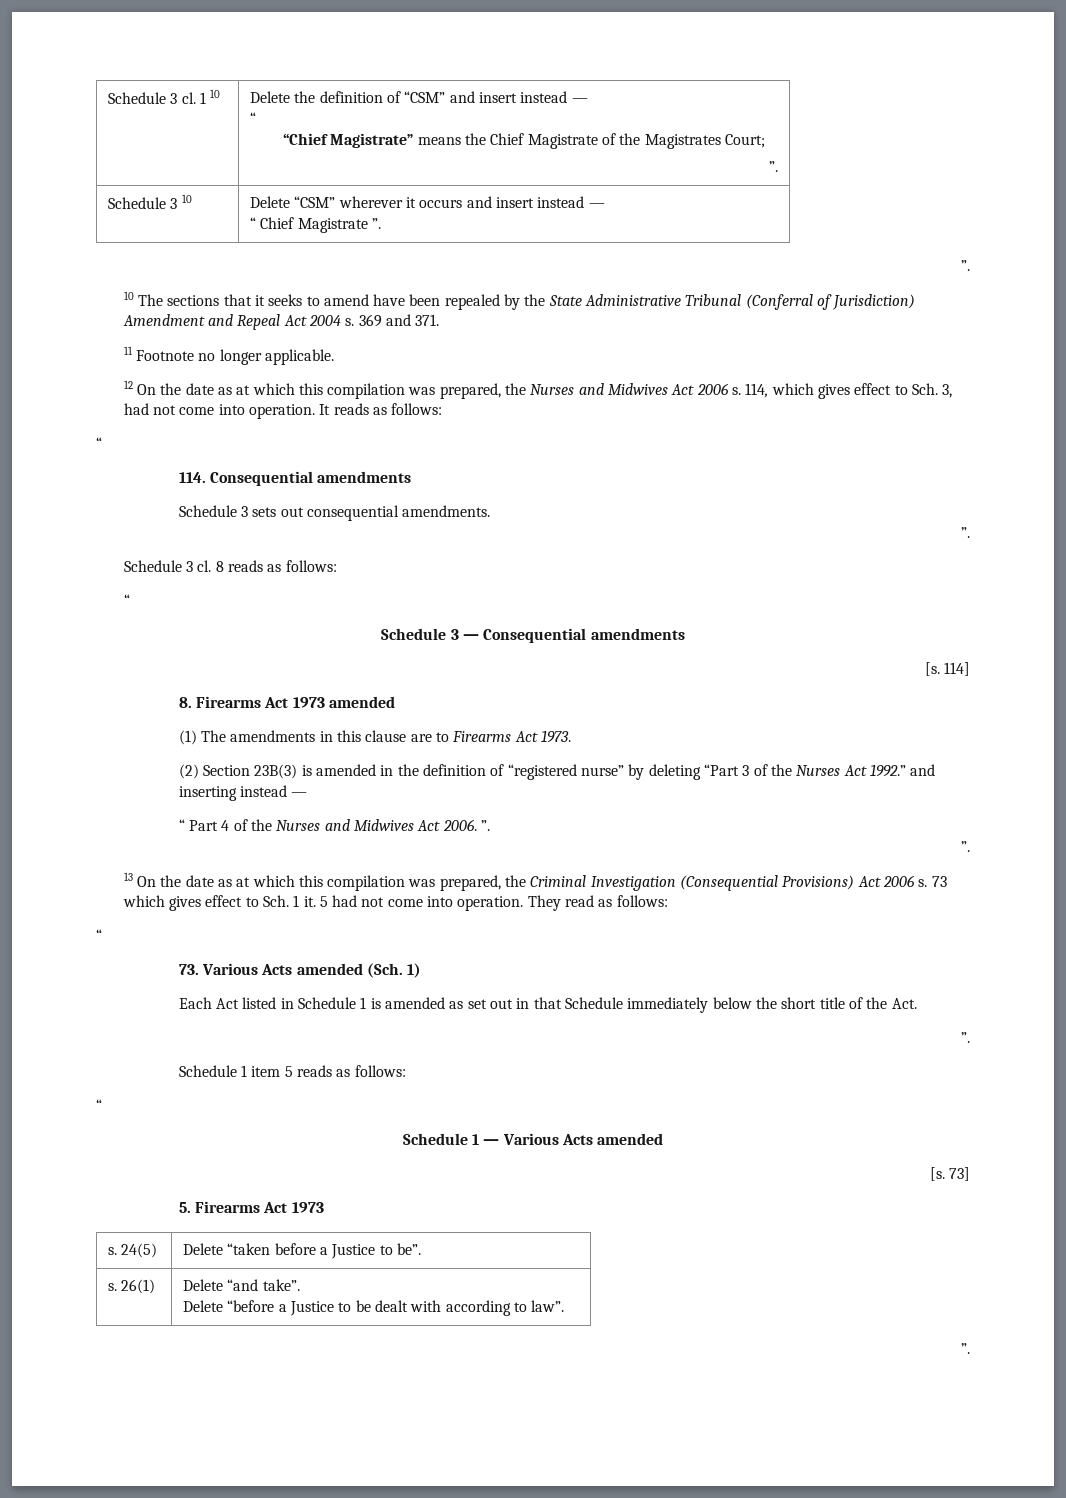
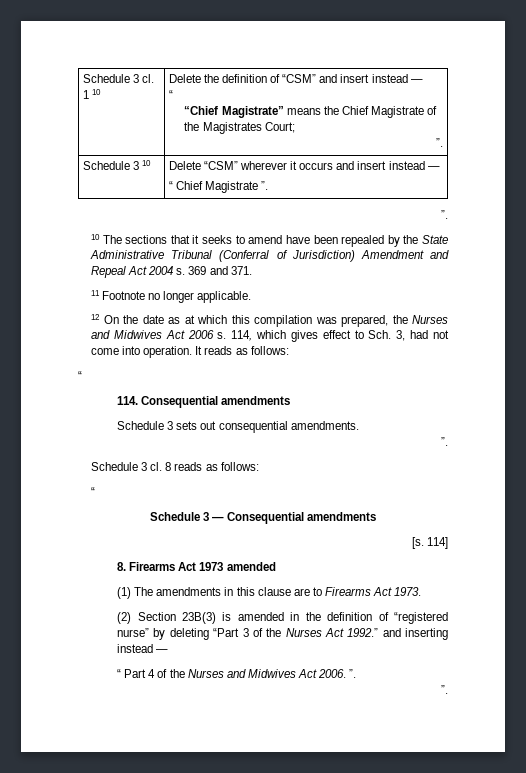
- 13 On the date as at which this compilation was prepared, the Criminal Investigation (Consequential Provisions) Act 2006 s. 73 which gives effect to Sch. 1 it. 5 had not come into operation. They read as follows:
- “
- 73. Various Acts amended (Sch. 1)
- Each Act listed in Schedule 1 is amended as set out in that Schedule immediately below the short title of the Act.
- ”.
- Schedule 1 item 5 reads as follows:
- “
- Schedule 1 — Various Acts amended
- [s. 73]
- 5. Firearms Act 1973
- s. 24(5) | Delete “taken before a Justice to be”.
- s. 26(1) | Delete “and take”.
- Delete “before a Justice to be dealt with according to law”.
- ”.

